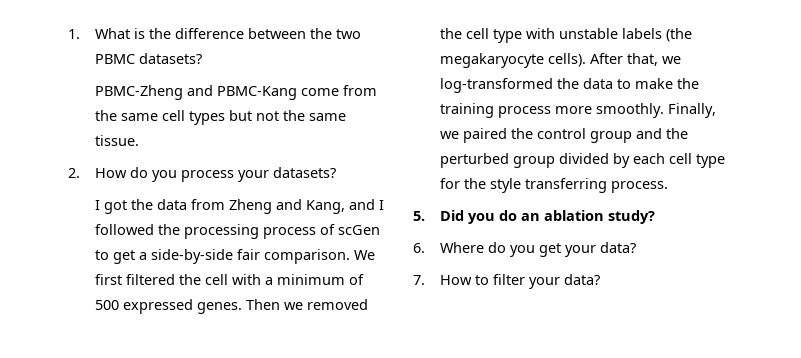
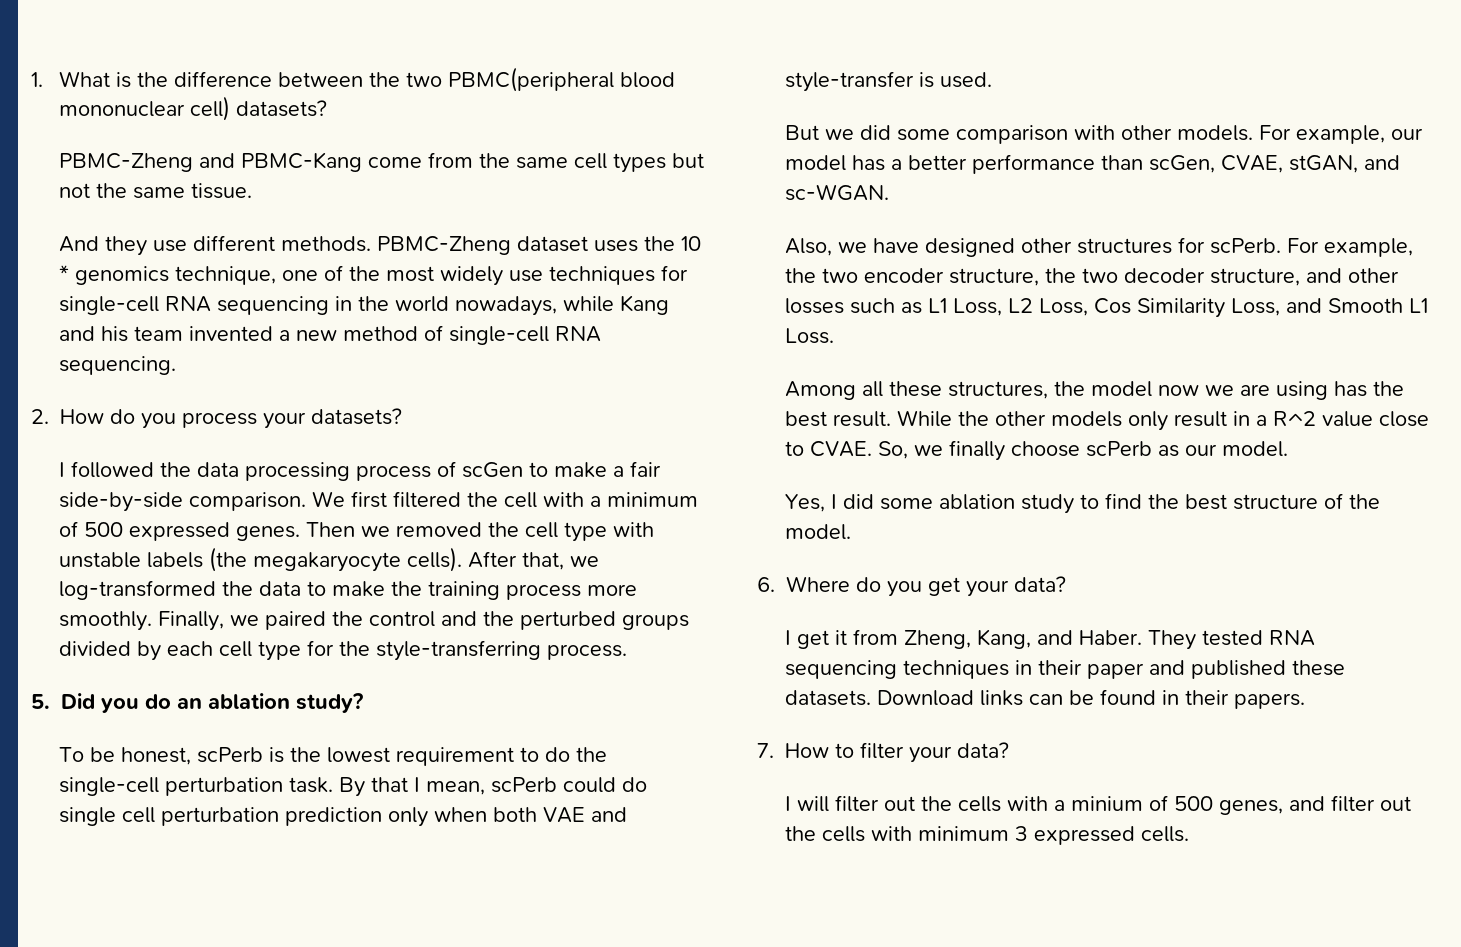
- 1. What is the difference between the two PBMC datasets?
+ 1. What is the difference between the two PBMC(peripheral blood mononuclear cell) datasets?
+ And they use different methods. PBMC-Zheng dataset uses the 10 * genomics technique, one of the most widely use techniques for single-cell RNA sequencing in the world nowadays, while Kang and his team invented a new method of single-cell RNA sequencing.
- I got the data from Zheng and Kang, and I followed the processing process of scGen to get a side-by-side fair comparison.
+ I followed the data processing process of scGen to make a fair side-by-side comparison.
- Finally, we paired the control group and the perturbed group divided by each cell type for the style transferring process.
+ Finally, we paired the control and the perturbed groups divided by each cell type for the style-transferring process.
+ To be honest, scPerb is the lowest requirement to do the single-cell perturbation task. By that I mean, scPerb could do single cell perturbation prediction only when both VAE and style-transfer is used.
+ But we did some comparison with other models. For example, our model has a better performance than scGen, CVAE, stGAN, and sc-WGAN.
+ Also, we have designed other structures for scPerb. For example, the two encoder structure, the two decoder structure, and other losses such as L1 Loss, L2 Loss, Cos Similarity Loss, and Smooth L1 Loss.
+ Among all these structures, the model now we are using has the best result. While the other models only result in a R^2 value close to CVAE. So, we finally choose scPerb as our model.
+ Yes, I did some ablation study to find the best structure of the model.
+ I get it from Zheng, Kang, and Haber. They tested RNA sequencing techniques in their paper and published these datasets. Download links can be found in their papers.
+ I will filter out the cells with a minium of 500 genes, and filter out the cells with minimum 3 expressed cells.

